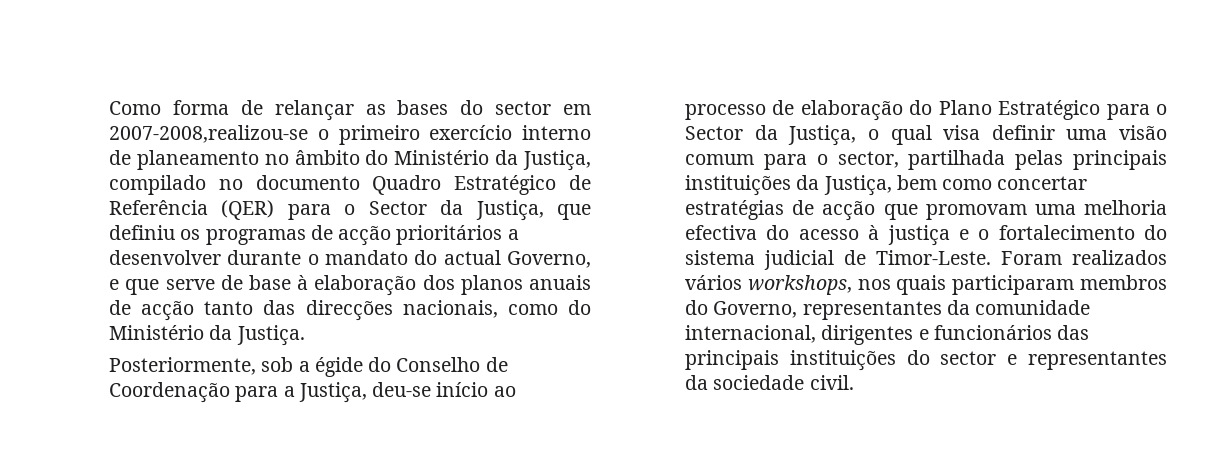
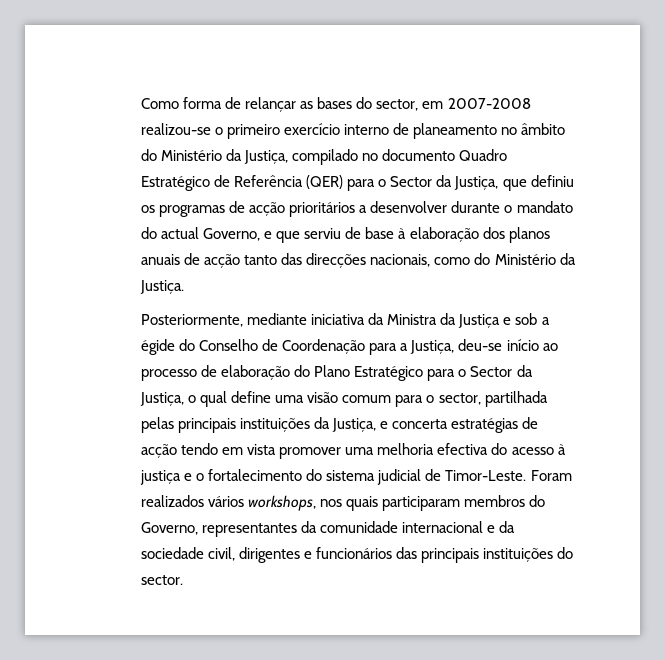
- Como forma de relançar as bases do sector em 2007-2008,realizou-se o primeiro exercício interno de planeamento no âmbito do Ministério da Justiça, compilado no documento Quadro Estratégico de Referência (QER) para o Sector da Justiça, que definiu os programas de acção prioritários a desenvolver durante o mandato do actual Governo, e que serve de base à elaboração dos planos anuais de acção tanto das direcções nacionais, como do Ministério da Justiça.
+ Como forma de relançar as bases do sector, em 2007-2008 realizou-se o primeiro exercício interno de planeamento no âmbito do Ministério da Justiça, compilado no documento Quadro Estratégico de Referência (QER) para o Sector da Justiça, que definiu os programas de acção prioritários a desenvolver durante o mandato do actual Governo, e que serviu de base à elaboração dos planos anuais de acção tanto das direcções nacionais, como do Ministério da Justiça.
- Posteriormente, sob a égide do Conselho de Coordenação para a Justiça, deu-se início ao processo de elaboração do Plano Estratégico para o Sector da Justiça, o qual visa definir uma visão comum para o sector, partilhada pelas principais instituições da Justiça, bem como concertar estratégias de acção que promovam uma melhoria efectiva do acesso à justiça e o fortalecimento do sistema judicial de Timor-Leste.
+ Posteriormente, mediante iniciativa da Ministra da Justiça e sob a égide do Conselho de Coordenação para a Justiça, deu-se início ao processo de elaboração do Plano Estratégico para o Sector da Justiça, o qual define uma visão comum para o sector, partilhada pelas principais instituições da Justiça, e concerta estratégias de acção tendo em vista promover uma melhoria efectiva do acesso à justiça e o fortalecimento do sistema judicial de Timor-Leste.
- Foram realizados vários workshops, nos quais participaram membros do Governo, representantes da comunidade internacional, dirigentes e funcionários das principais instituições do sector e representantes da sociedade civil.
+ Foram realizados vários workshops, nos quais participaram membros do Governo, representantes da comunidade internacional e da sociedade civil, dirigentes e funcionários das principais instituições do sector.

